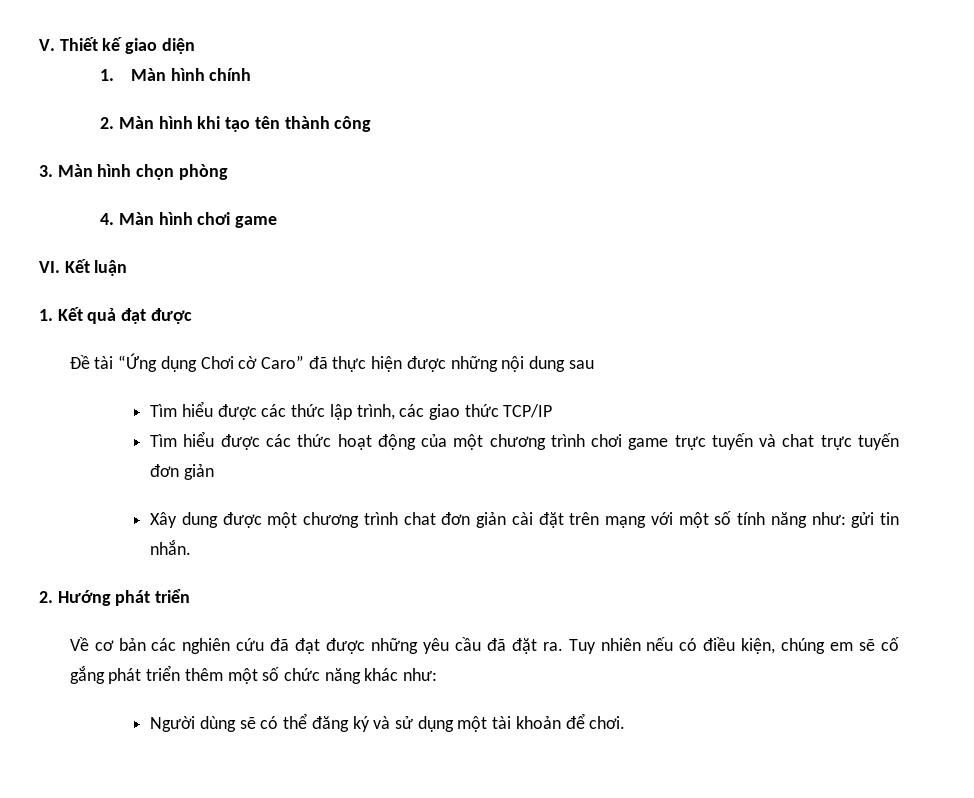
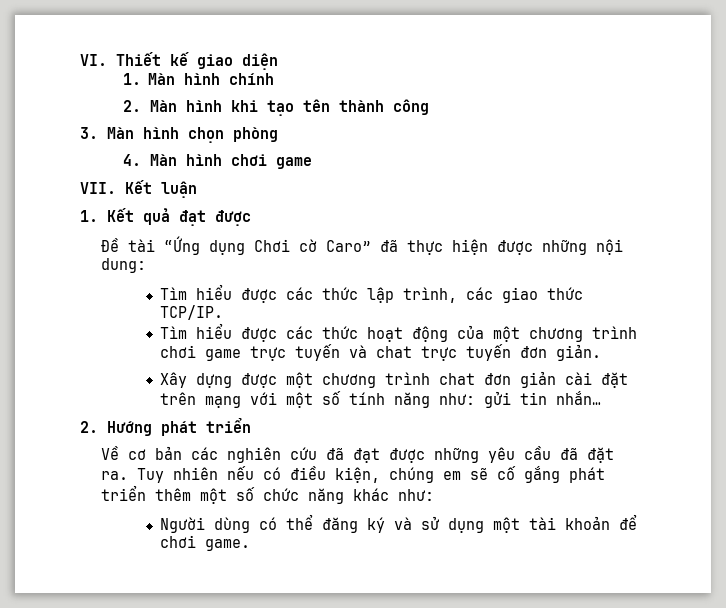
- V. Thiết kế giao diện
+ VI. Thiết kế giao diện
- VI. Kết luận
+ VII. Kết luận
- Đề tài “Ứng dụng Chơi cờ Caro” đã thực hiện được những nội dung sau
+ Đề tài “Ứng dụng Chơi cờ Caro” đã thực hiện được những nội dung:
- Tìm hiểu được các thức lập trình, các giao thức TCP/IP
+ Tìm hiểu được các thức lập trình, các giao thức TCP/IP.
- Tìm hiểu được các thức hoạt động của một chương trình chơi game trực tuyến và chat trực tuyến đơn giản
+ Tìm hiểu được các thức hoạt động của một chương trình chơi game trực tuyến và chat trực tuyến đơn giản.
- Xây dung được một chương trình chat đơn giản cài đặt trên mạng với một số tính năng như: gửi tin nhắn.
+ Xây dựng được một chương trình chat đơn giản cài đặt trên mạng với một số tính năng như: gửi tin nhắn…
- Người dùng sẽ có thể đăng ký và sử dụng một tài khoản để chơi.
+ Người dùng có thể đăng ký và sử dụng một tài khoản để chơi game.

